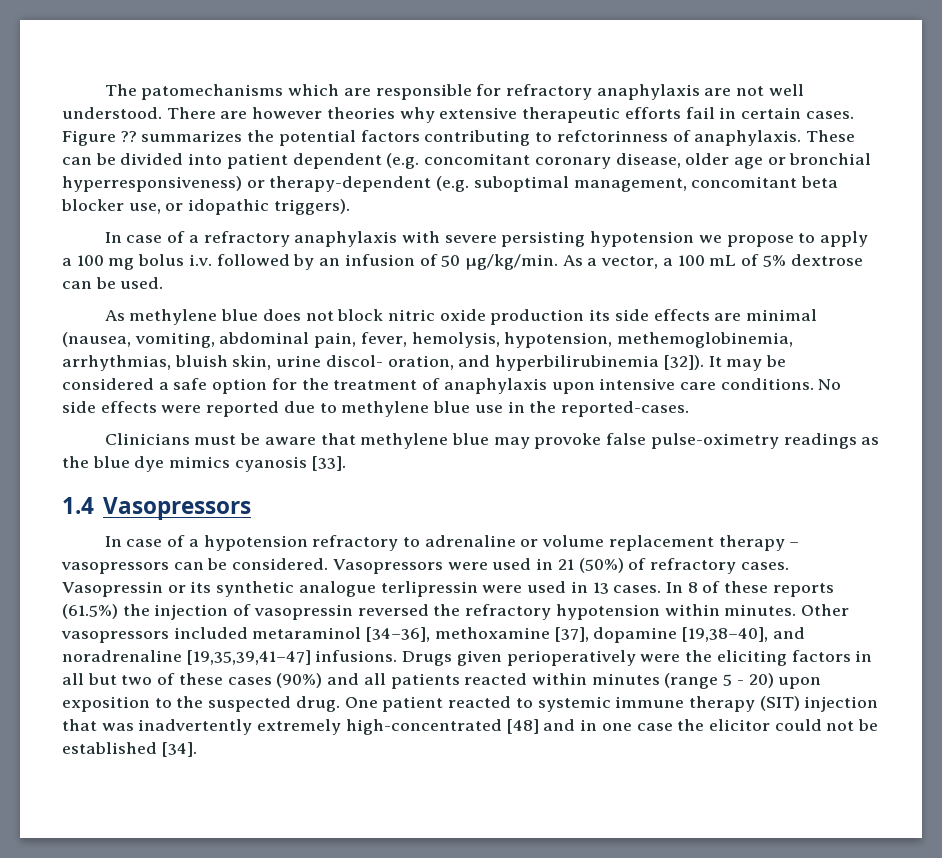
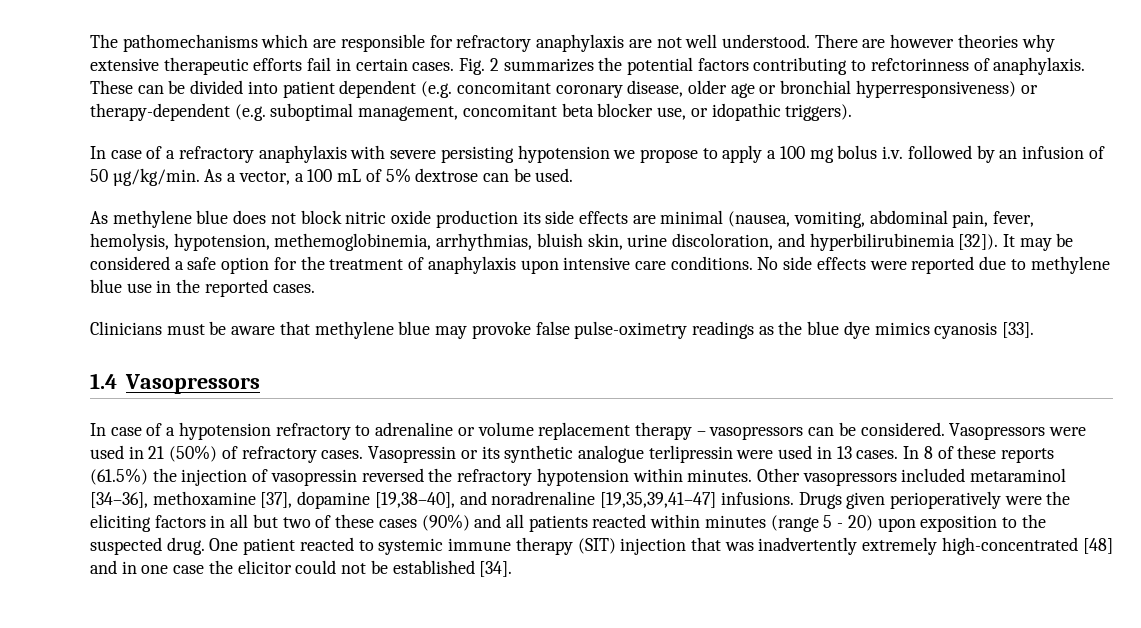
- The patomechanisms which are responsible for refractory anaphylaxis are not well understood.
+ The pathomechanisms which are responsible for refractory anaphylaxis are not well understood.
- Figure ?? summarizes the potential factors contributing to refctorinness of anaphylaxis.
+ Fig. 2 summarizes the potential factors contributing to refctorinness of anaphylaxis.
- As methylene blue does not block nitric oxide production its side effects are minimal (nausea, vomiting, abdominal pain, fever, hemolysis, hypotension, methemoglobinemia, arrhythmias, bluish skin, urine discol- oration, and hyperbilirubinemia [32]).
+ As methylene blue does not block nitric oxide production its side effects are minimal (nausea, vomiting, abdominal pain, fever, hemolysis, hypotension, methemoglobinemia, arrhythmias, bluish skin, urine discoloration, and hyperbilirubinemia [32]).
- No side effects were reported due to methylene blue use in the reported-cases.
+ No side effects were reported due to methylene blue use in the reported cases.

